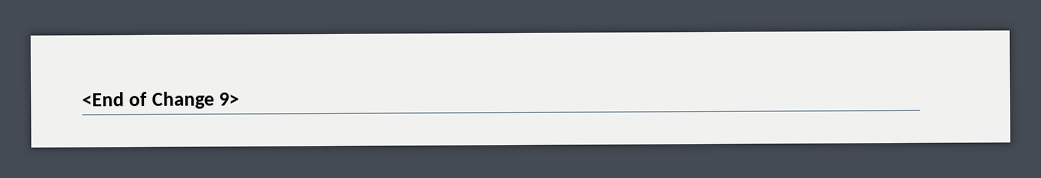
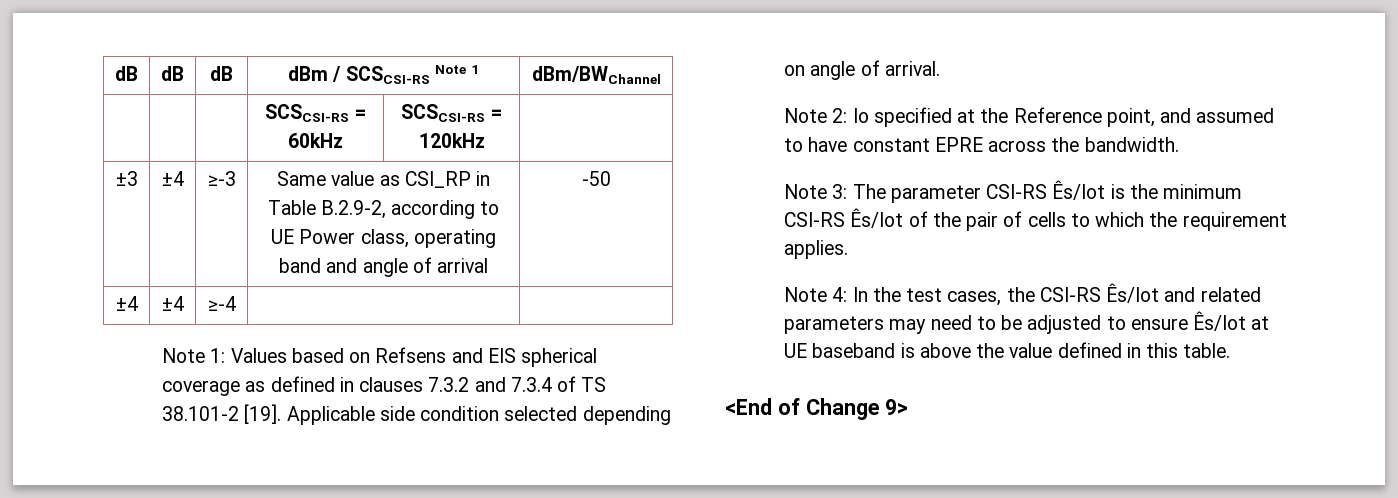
+ dB | dB | dB | dBm / SCSCSI-RS Note 1 | dBm/BWChannel
+ | | | SCSCSI-RS = 60kHz | SCSCSI-RS = 120kHz |
+ ±3 | ±4 | ≥-3 | Same value as CSI_RP in Table B.2.9-2, according to UE Power class, operating band and angle of arrival | -50
+ ±4 | ±4 | ≥-4 | |
+ Note 1: Values based on Refsens and EIS spherical coverage as defined in clauses 7.3.2 and 7.3.4 of TS 38.101-2 [19]. Applicable side condition selected depending on angle of arrival.
+ Note 2: Io specified at the Reference point, and assumed to have constant EPRE across the bandwidth.
+ Note 3: The parameter CSI-RS Ês/Iot is the minimum CSI-RS Ês/Iot of the pair of cells to which the requirement applies.
+ Note 4: In the test cases, the CSI-RS Ês/Iot and related parameters may need to be adjusted to ensure Ês/Iot at UE baseband is above the value defined in this table.

